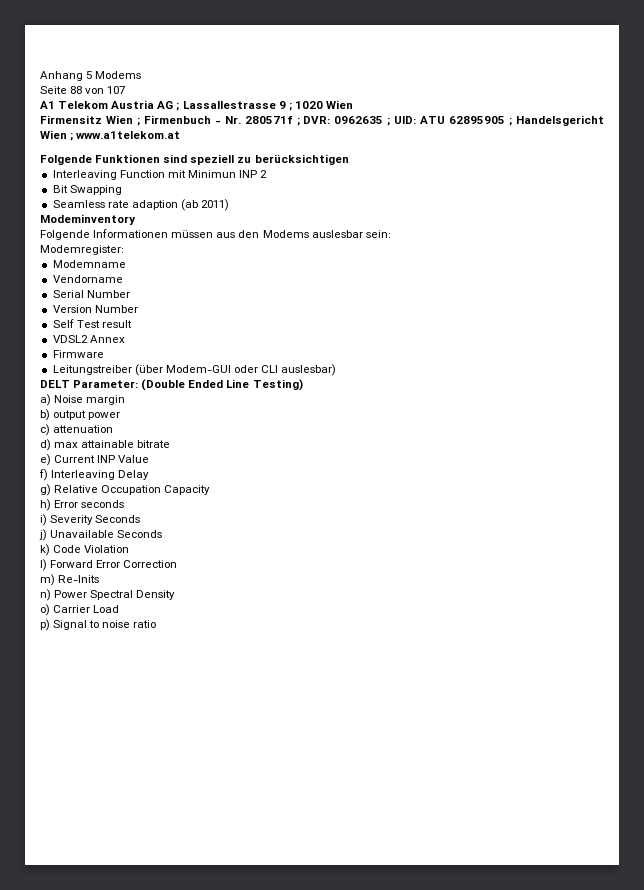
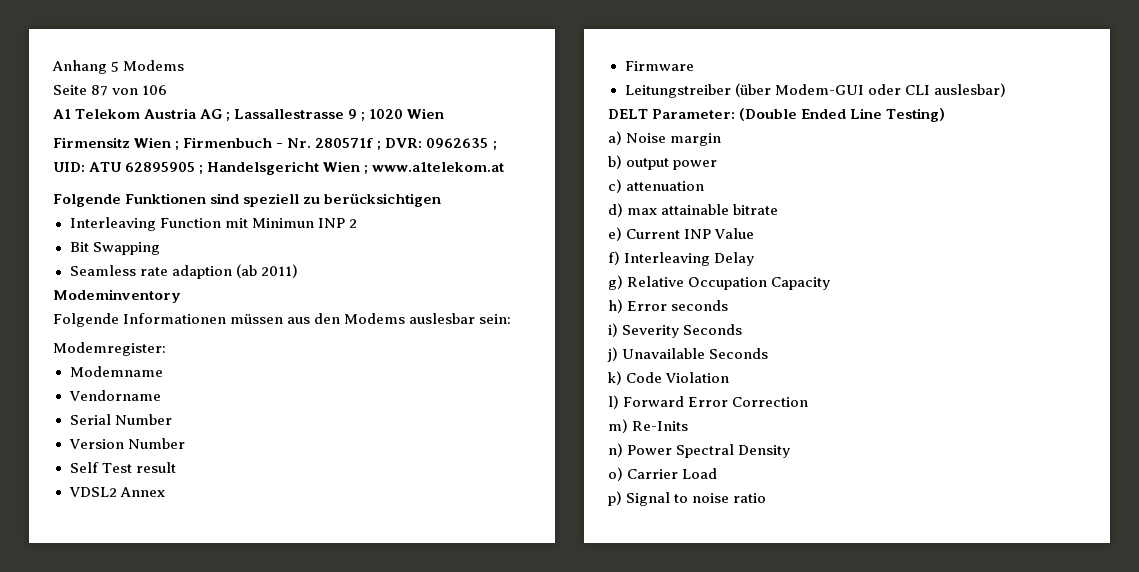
- Seite 88 von 107
+ Seite 87 von 106

